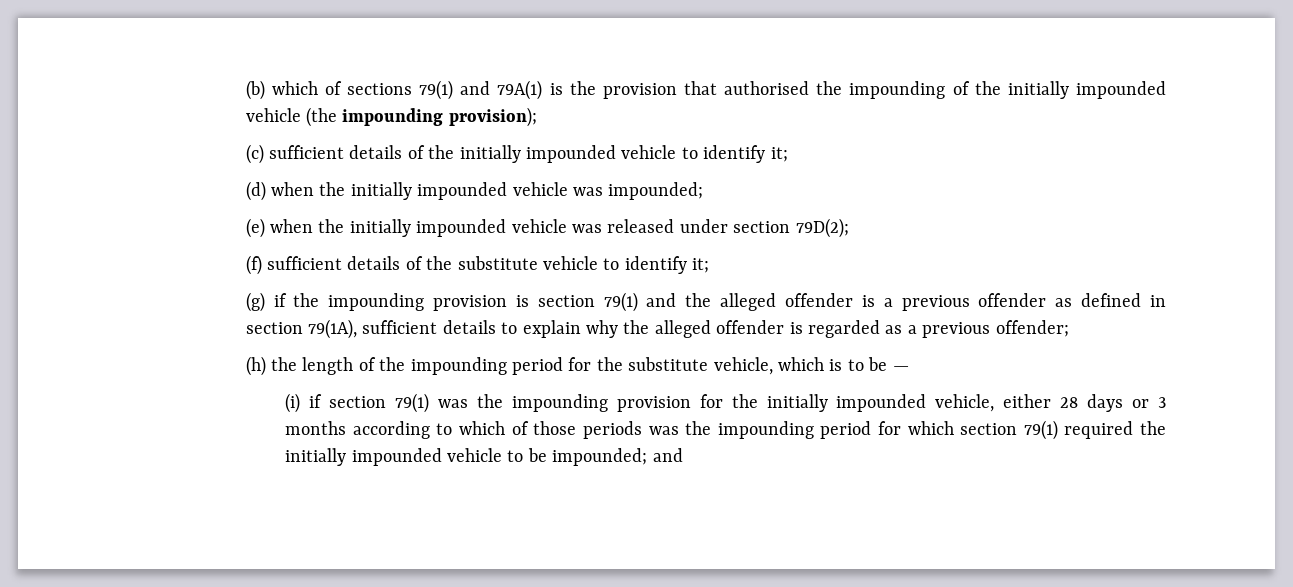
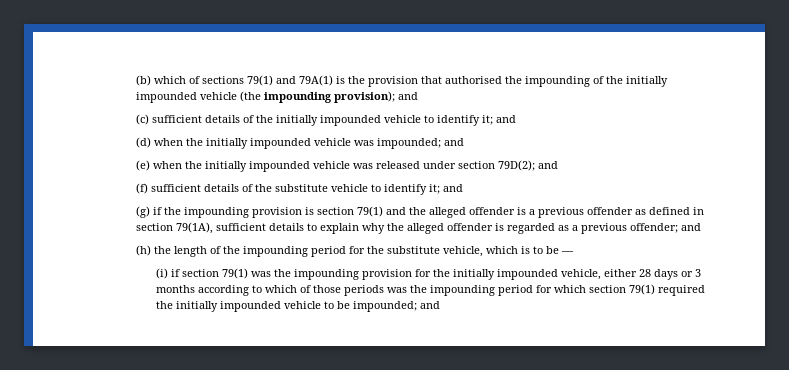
- (b) which of sections 79(1) and 79A(1) is the provision that authorised the impounding of the initially impounded vehicle (the impounding provision);
+ (b) which of sections 79(1) and 79A(1) is the provision that authorised the impounding of the initially impounded vehicle (the impounding provision); and
- (c) sufficient details of the initially impounded vehicle to identify it;
+ (c) sufficient details of the initially impounded vehicle to identify it; and
- (d) when the initially impounded vehicle was impounded;
+ (d) when the initially impounded vehicle was impounded; and
- (e) when the initially impounded vehicle was released under section 79D(2);
+ (e) when the initially impounded vehicle was released under section 79D(2); and
- (f) sufficient details of the substitute vehicle to identify it;
+ (f) sufficient details of the substitute vehicle to identify it; and
- (g) if the impounding provision is section 79(1) and the alleged offender is a previous offender as defined in section 79(1A), sufficient details to explain why the alleged offender is regarded as a previous offender;
+ (g) if the impounding provision is section 79(1) and the alleged offender is a previous offender as defined in section 79(1A), sufficient details to explain why the alleged offender is regarded as a previous offender; and

